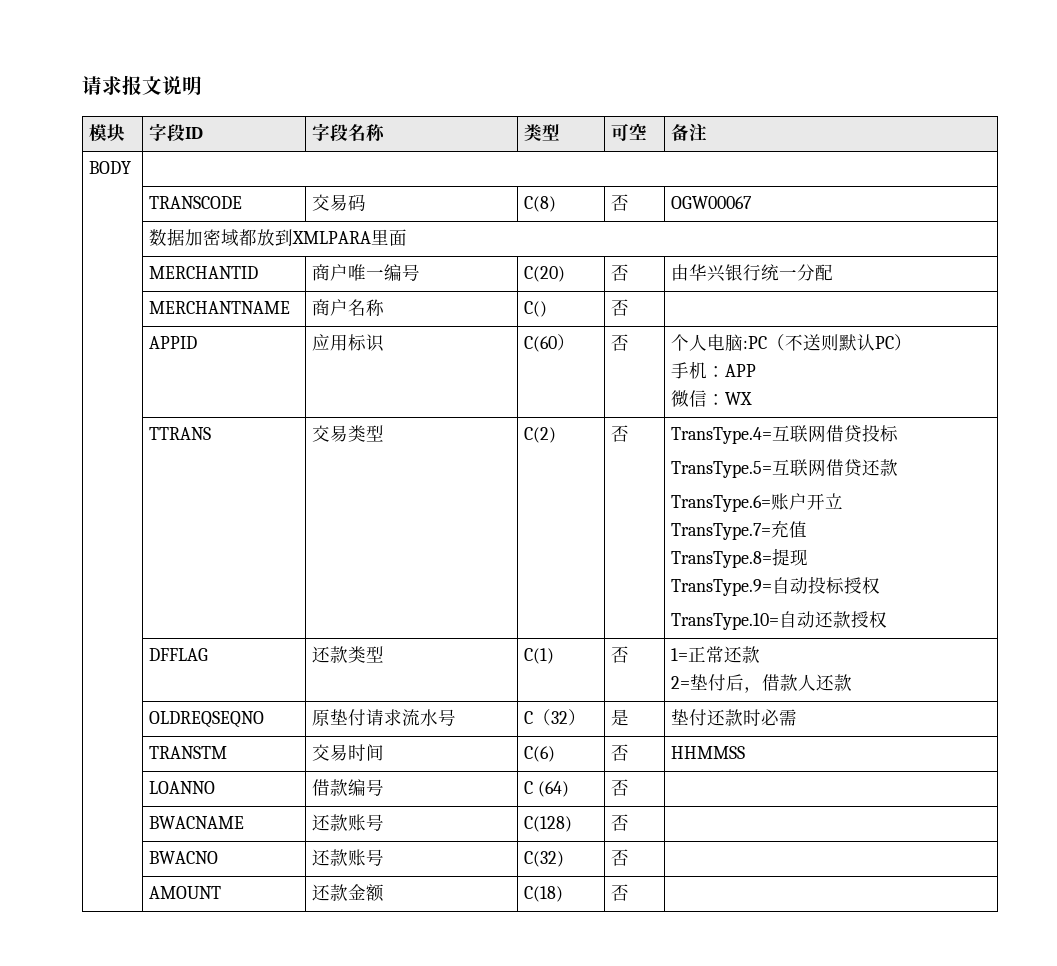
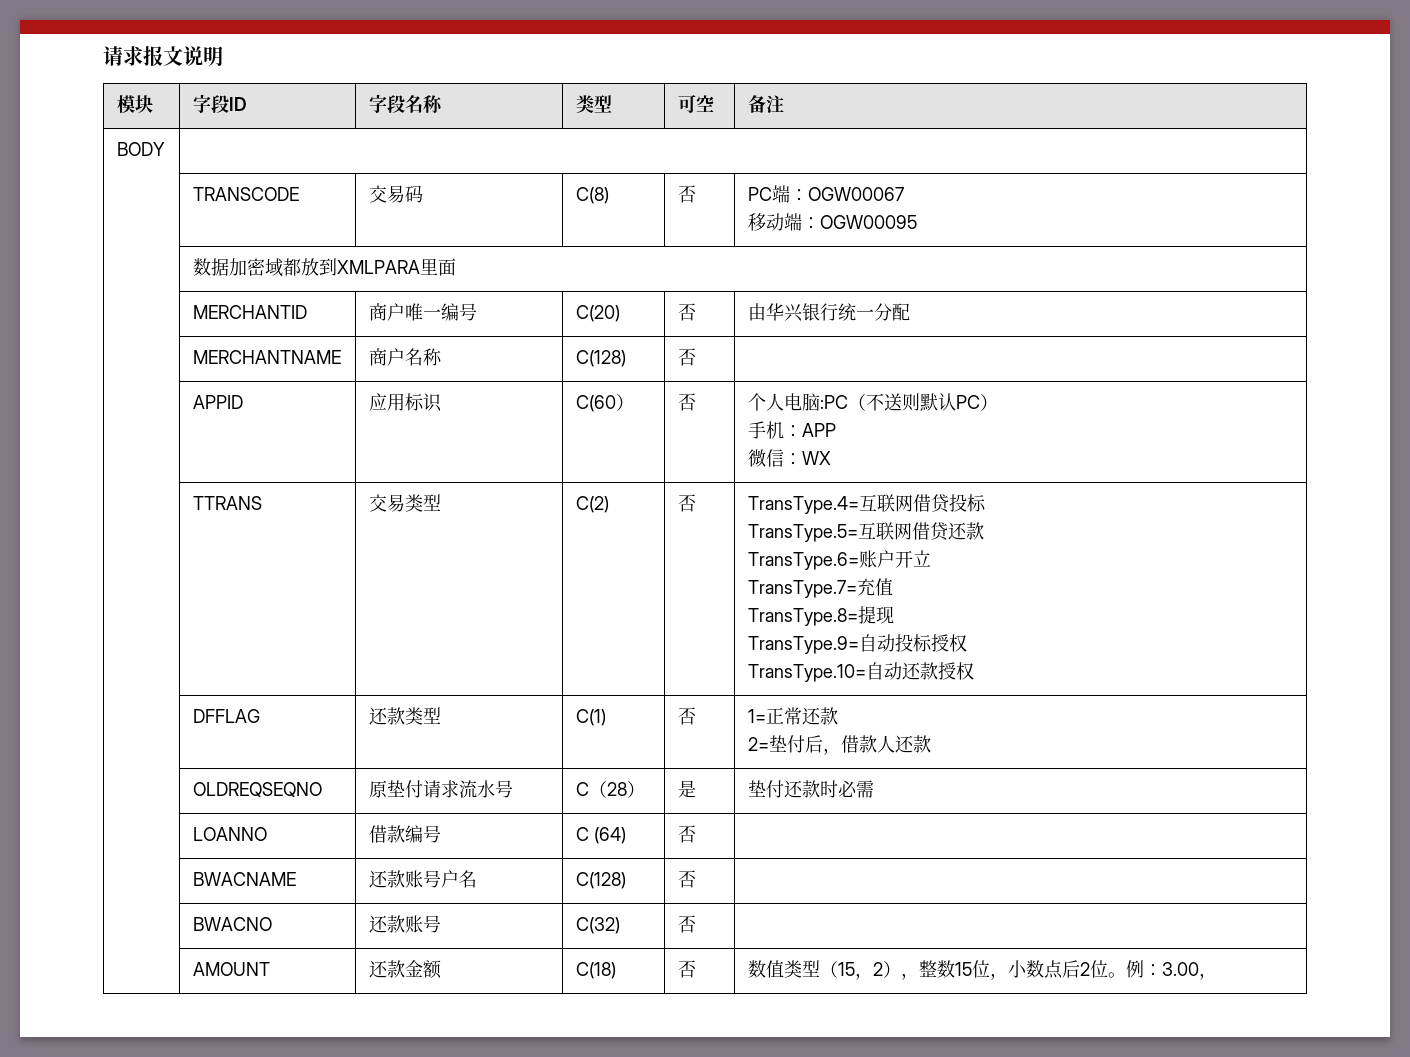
- | TRANSCODE | 交易码 | C(8) | 否 | OGW00067
+ | TRANSCODE | 交易码 | C(8) | 否 | PC端：OGW00067
+ 移动端：OGW00095
- | MERCHANTNAME | 商户名称 | C() | 否 |
+ | MERCHANTNAME | 商户名称 | C(128) | 否 |
- | OLDREQSEQNO | 原垫付请求流水号 | C（32） | 是 | 垫付还款时必需
+ | OLDREQSEQNO | 原垫付请求流水号 | C（28） | 是 | 垫付还款时必需
- | TRANSTM | 交易时间 | C(6) | 否 | HHMMSS
- | BWACNAME | 还款账号 | C(128) | 否 |
+ | BWACNAME | 还款账号户名 | C(128) | 否 |
- | AMOUNT | 还款金额 | C(18) | 否 |
+ | AMOUNT | 还款金额 | C(18) | 否 | 数值类型（15，2），整数15位，小数点后2位。例：3.00，

